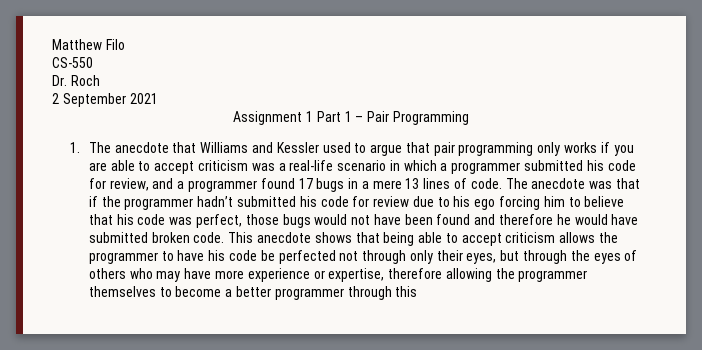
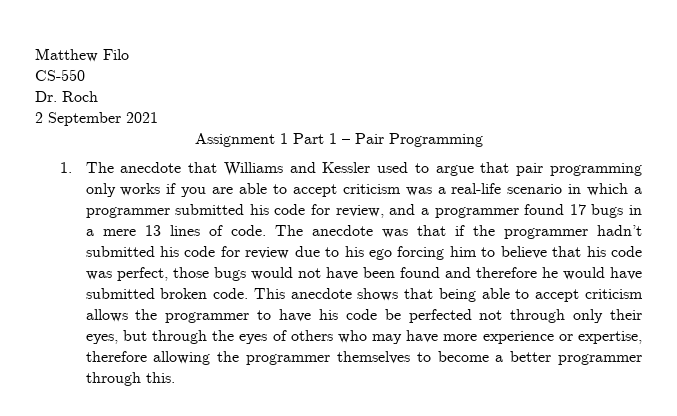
- This anecdote shows that being able to accept criticism allows the programmer to have his code be perfected not through only their eyes, but through the eyes of others who may have more experience or expertise, therefore allowing the programmer themselves to become a better programmer through this
+ This anecdote shows that being able to accept criticism allows the programmer to have his code be perfected not through only their eyes, but through the eyes of others who may have more experience or expertise, therefore allowing the programmer themselves to become a better programmer through this.

